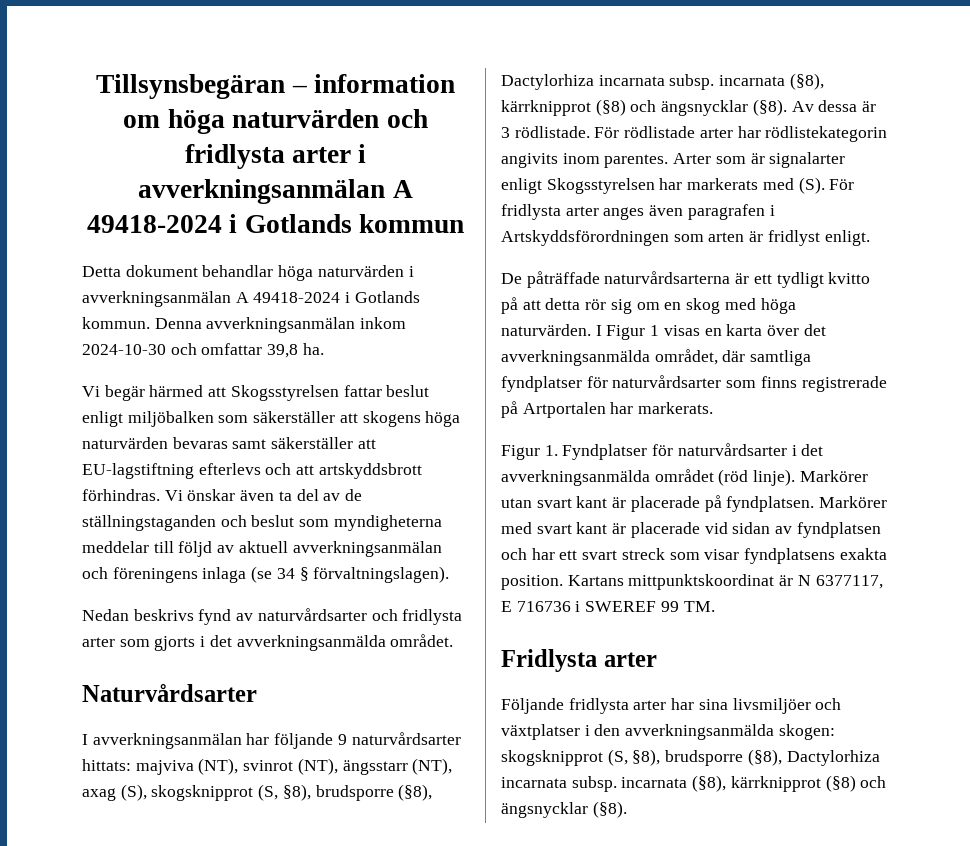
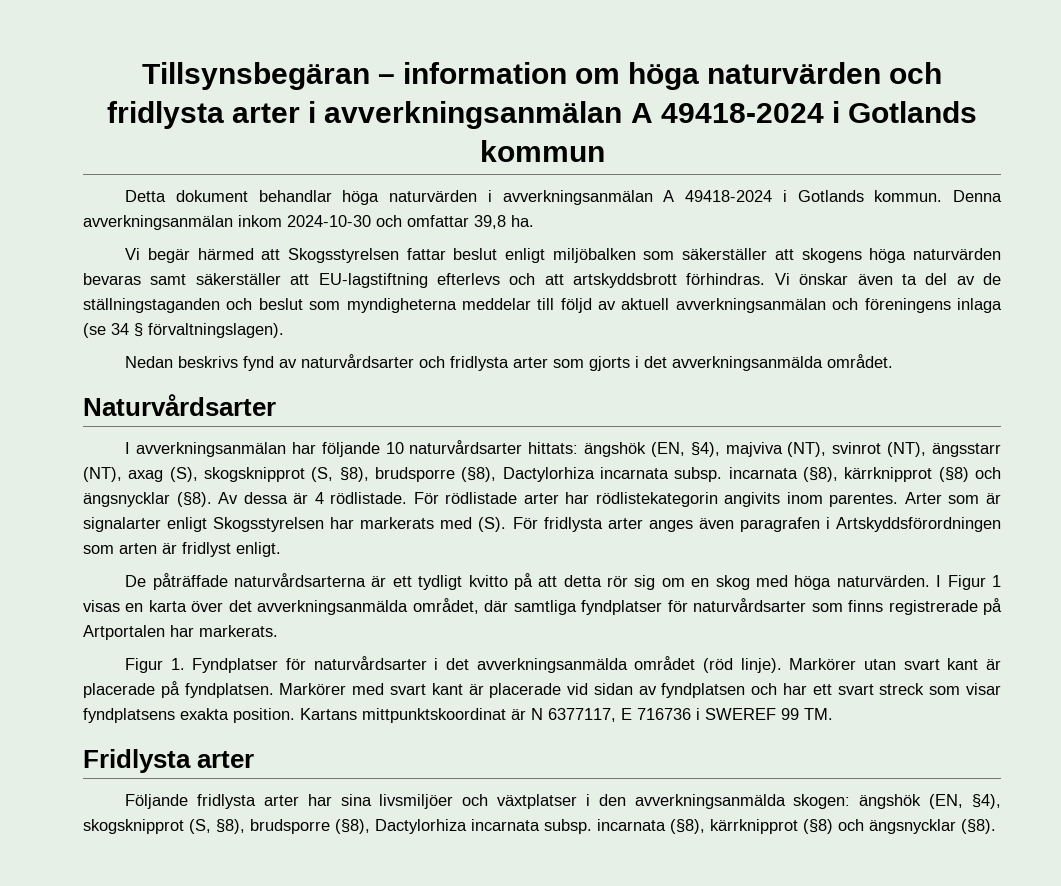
- I avverkningsanmälan har följande 9 naturvårdsarter hittats: majviva (NT), svinrot (NT), ängsstarr (NT), axag (S), skogsknipprot (S, §8), brudsporre (§8), Dactylorhiza incarnata subsp. incarnata (§8), kärrknipprot (§8) och ängsnycklar (§8).
+ I avverkningsanmälan har följande 10 naturvårdsarter hittats: ängshök (EN, §4), majviva (NT), svinrot (NT), ängsstarr (NT), axag (S), skogsknipprot (S, §8), brudsporre (§8), Dactylorhiza incarnata subsp. incarnata (§8), kärrknipprot (§8) och ängsnycklar (§8).
- Av dessa är 3 rödlistade.
+ Av dessa är 4 rödlistade.
- Följande fridlysta arter har sina livsmiljöer och växtplatser i den avverkningsanmälda skogen: skogsknipprot (S, §8), brudsporre (§8), Dactylorhiza incarnata subsp. incarnata (§8), kärrknipprot (§8) och ängsnycklar (§8).
+ Följande fridlysta arter har sina livsmiljöer och växtplatser i den avverkningsanmälda skogen: ängshök (EN, §4), skogsknipprot (S, §8), brudsporre (§8), Dactylorhiza incarnata subsp. incarnata (§8), kärrknipprot (§8) och ängsnycklar (§8).

